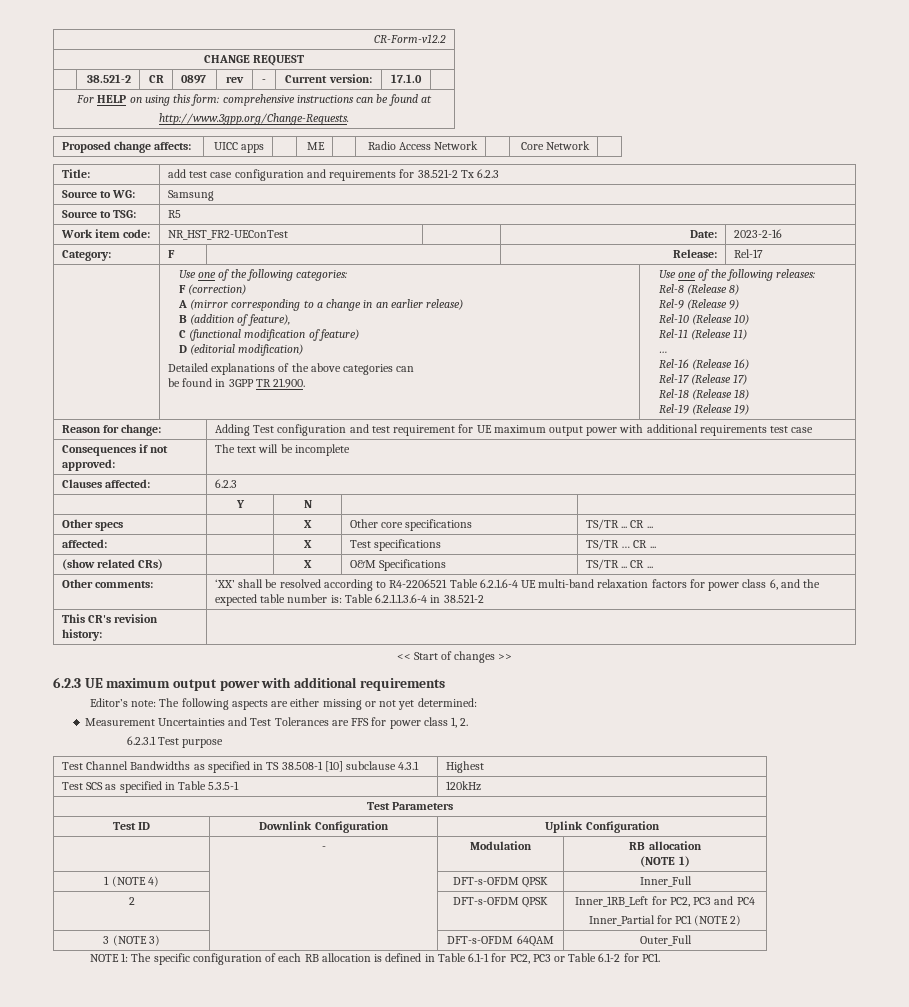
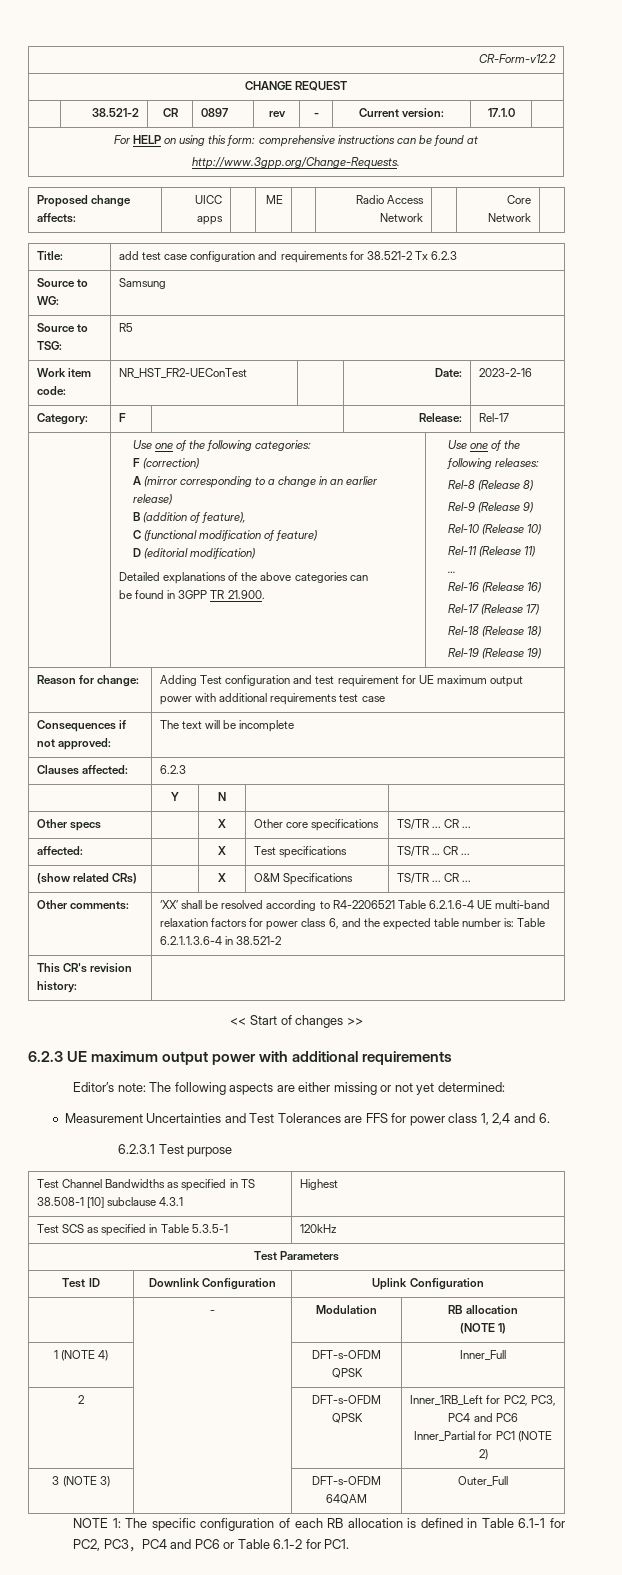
- Measurement Uncertainties and Test Tolerances are FFS for power class 1, 2.
+ Measurement Uncertainties and Test Tolerances are FFS for power class 1, 2,4 and 6.
- 2 | | DFT-s-OFDM QPSK | Inner_1RB_Left for PC2, PC3 and PC4
+ 2 | | DFT-s-OFDM QPSK | Inner_1RB_Left for PC2, PC3, PC4 and PC6
- NOTE 1: The specific configuration of each RB allocation is defined in Table 6.1-1 for PC2, PC3 or Table 6.1-2 for PC1.
+ NOTE 1: The specific configuration of each RB allocation is defined in Table 6.1-1 for PC2, PC3，PC4 and PC6 or Table 6.1-2 for PC1.

